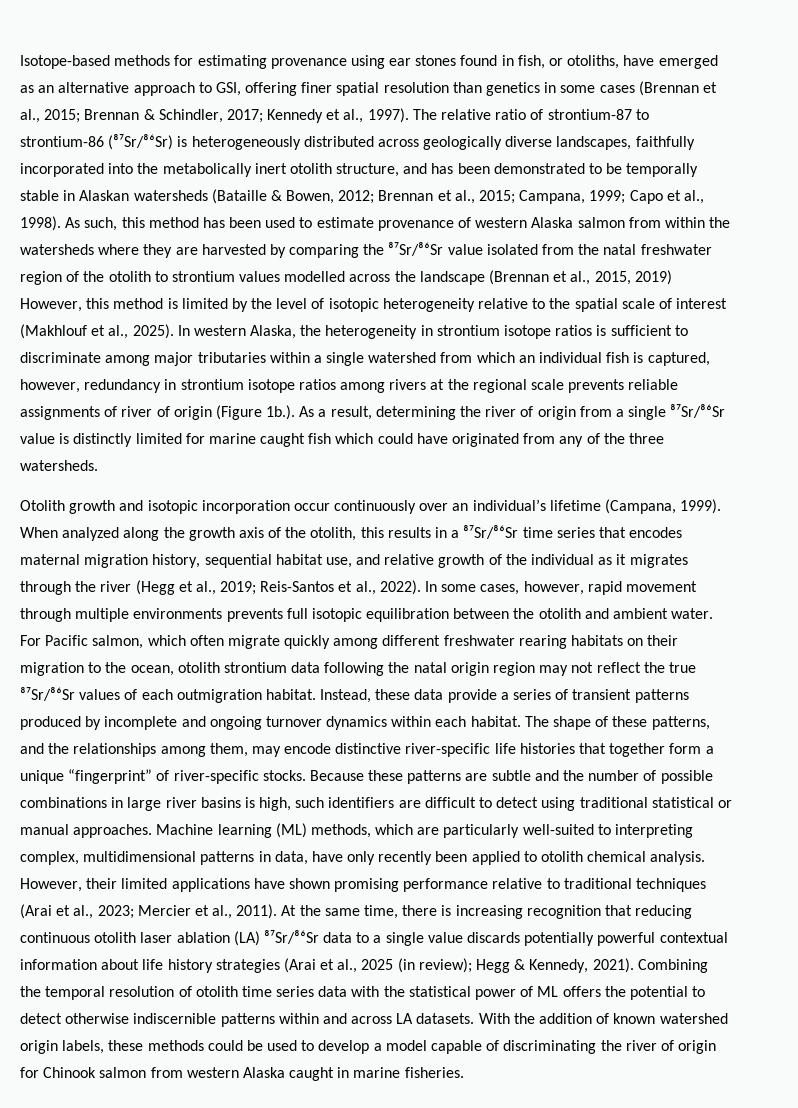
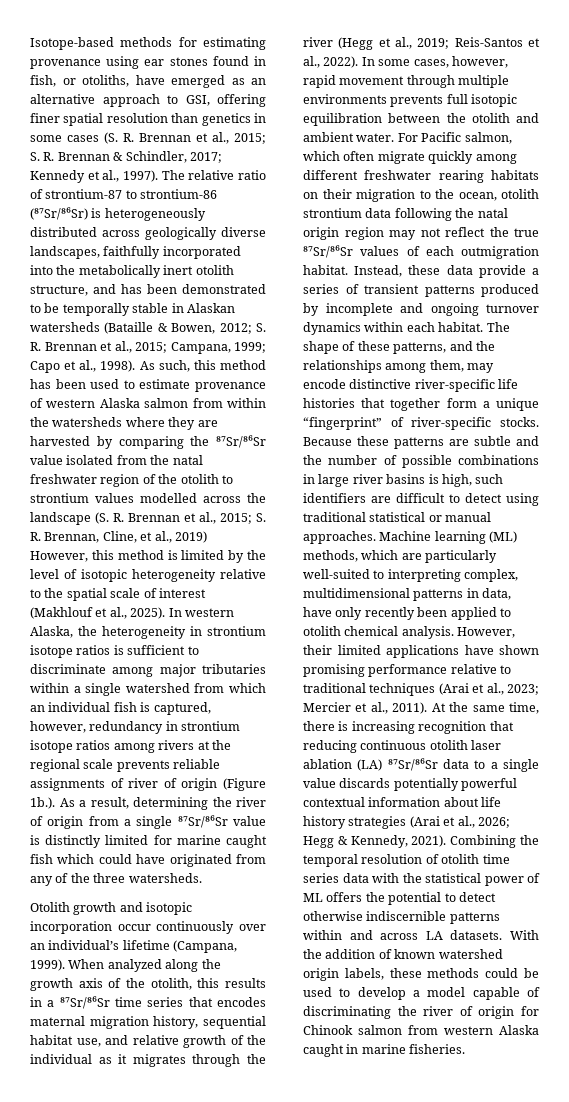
- Isotope-based methods for estimating provenance using ear stones found in fish, or otoliths, have emerged as an alternative approach to GSI, offering finer spatial resolution than genetics in some cases (Brennan et al., 2015; Brennan & Schindler, 2017; Kennedy et al., 1997).
+ Isotope-based methods for estimating provenance using ear stones found in fish, or otoliths, have emerged as an alternative approach to GSI, offering finer spatial resolution than genetics in some cases (S. R. Brennan et al., 2015; S. R. Brennan & Schindler, 2017; Kennedy et al., 1997).
- The relative ratio of strontium-87 to strontium-86 (⁸⁷Sr/⁸⁶Sr) is heterogeneously distributed across geologically diverse landscapes, faithfully incorporated into the metabolically inert otolith structure, and has been demonstrated to be temporally stable in Alaskan watersheds (Bataille & Bowen, 2012; Brennan et al., 2015; Campana, 1999; Capo et al., 1998).
+ The relative ratio of strontium-87 to strontium-86 (⁸⁷Sr/⁸⁶Sr) is heterogeneously distributed across geologically diverse landscapes, faithfully incorporated into the metabolically inert otolith structure, and has been demonstrated to be temporally stable in Alaskan watersheds (Bataille & Bowen, 2012; S. R. Brennan et al., 2015; Campana, 1999; Capo et al., 1998).
- As such, this method has been used to estimate provenance of western Alaska salmon from within the watersheds where they are harvested by comparing the ⁸⁷Sr/⁸⁶Sr value isolated from the natal freshwater region of the otolith to strontium values modelled across the landscape (Brennan et al., 2015, 2019) However, this method is limited by the level of isotopic heterogeneity relative to the spatial scale of interest (Makhlouf et al., 2025).
+ As such, this method has been used to estimate provenance of western Alaska salmon from within the watersheds where they are harvested by comparing the ⁸⁷Sr/⁸⁶Sr value isolated from the natal freshwater region of the otolith to strontium values modelled across the landscape (S. R. Brennan et al., 2015; S. R. Brennan, Cline, et al., 2019) However, this method is limited by the level of isotopic heterogeneity relative to the spatial scale of interest (Makhlouf et al., 2025).
- At the same time, there is increasing recognition that reducing continuous otolith laser ablation (LA) ⁸⁷Sr/⁸⁶Sr data to a single value discards potentially powerful contextual information about life history strategies (Arai et al., 2025 (in review); Hegg & Kennedy, 2021).
+ At the same time, there is increasing recognition that reducing continuous otolith laser ablation (LA) ⁸⁷Sr/⁸⁶Sr data to a single value discards potentially powerful contextual information about life history strategies (Arai et al., 2026; Hegg & Kennedy, 2021).

